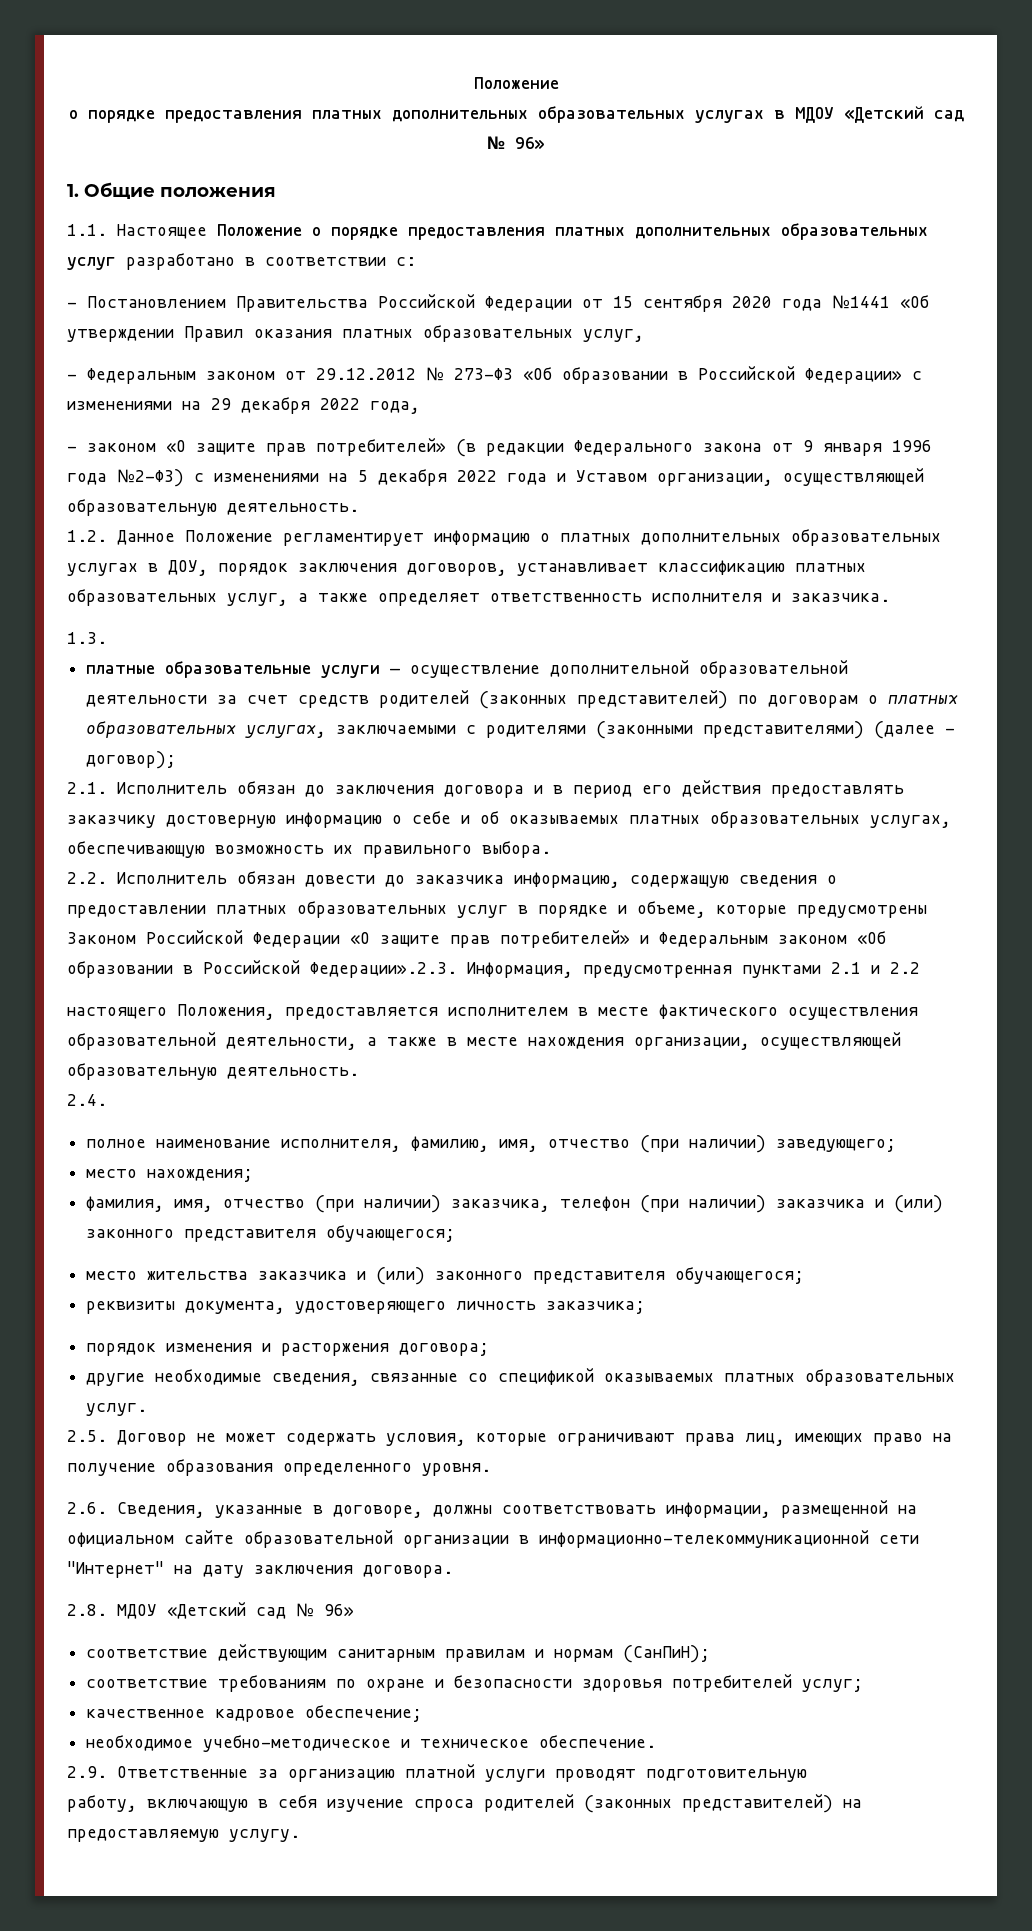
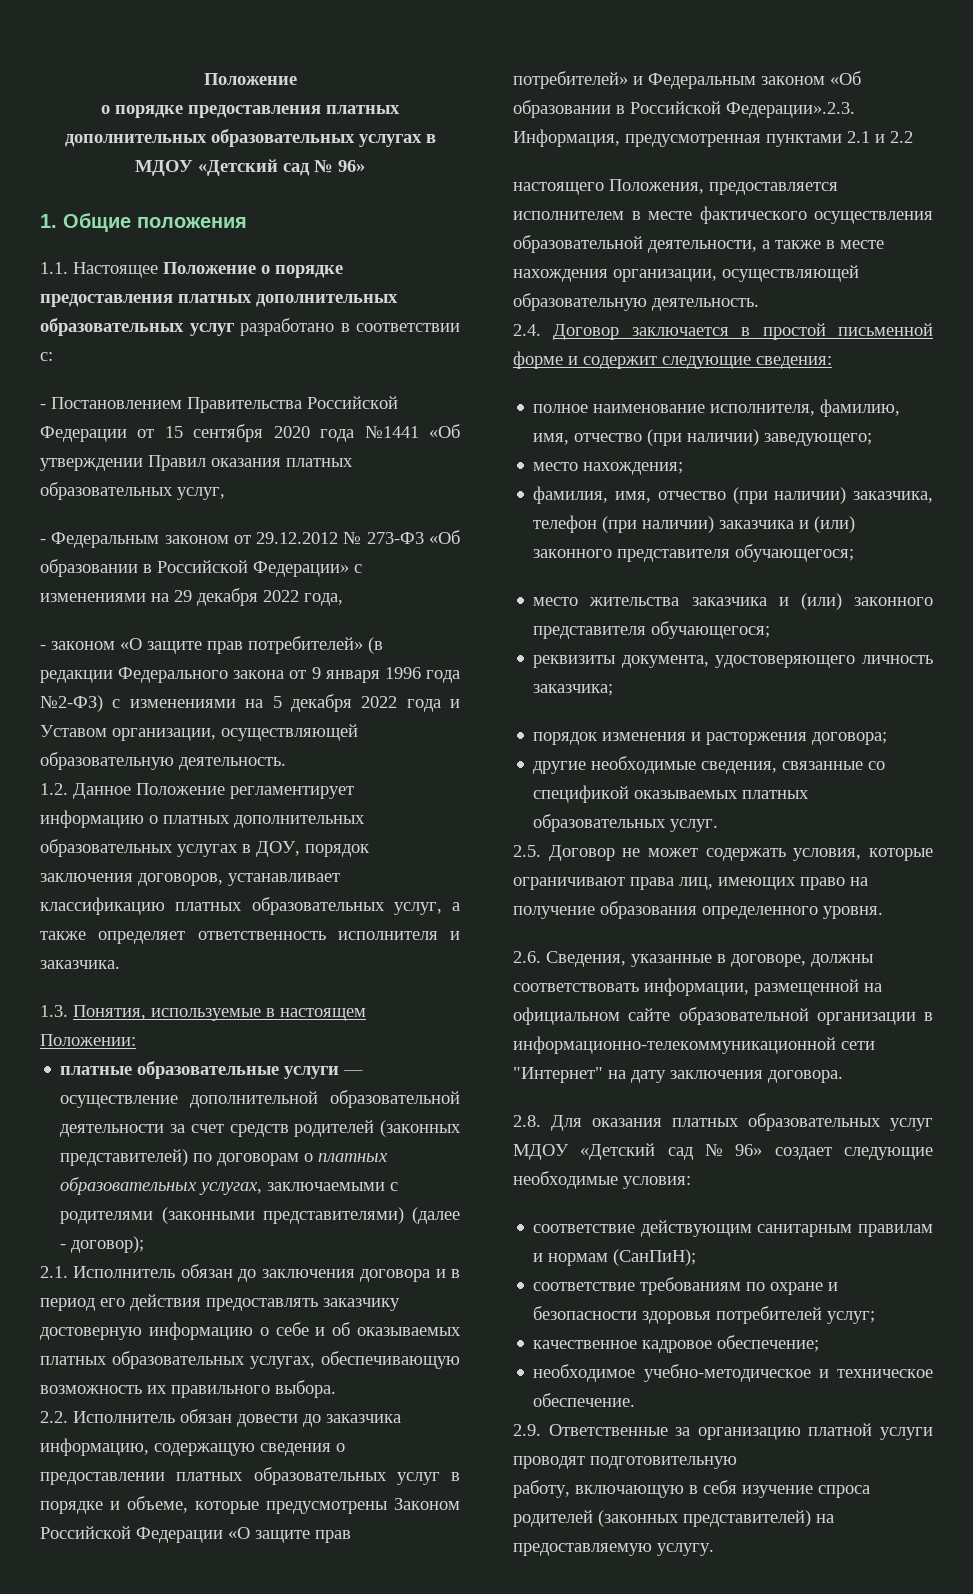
- 1.3.
+ 1.3. Понятия, используемые в настоящем Положении:
- 2.4.
+ 2.4. Договор заключается в простой письменной форме и содержит следующие сведения:
- 2.8. МДОУ «Детский сад № 96»
+ 2.8. Для оказания платных образовательных услуг МДОУ «Детский сад № 96» создает следующие необходимые условия:

